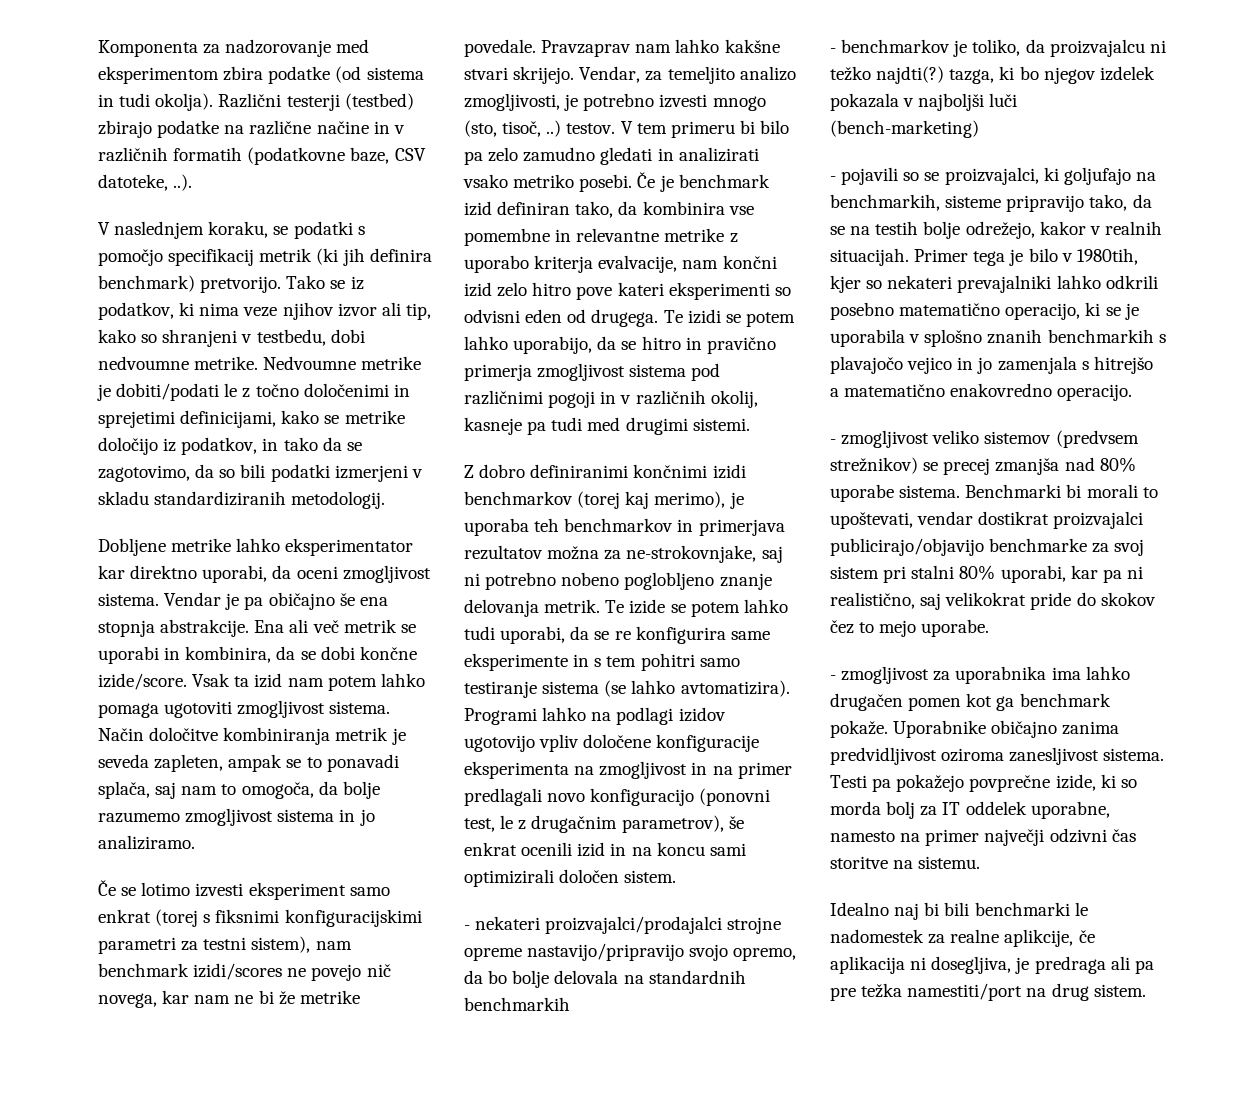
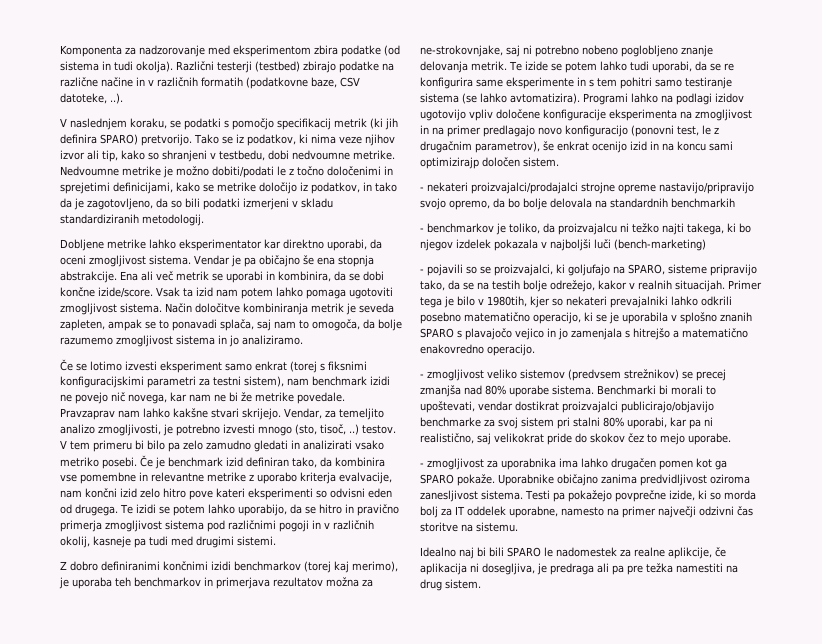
- V naslednjem koraku, se podatki s pomočjo specifikacij metrik (ki jih definira benchmark) pretvorijo.
+ V naslednjem koraku, se podatki s pomočjo specifikacij metrik (ki jih definira SPARO) pretvorijo.
- Nedvoumne metrike je dobiti/podati le z točno določenimi in sprejetimi definicijami, kako se metrike določijo iz podatkov, in tako da se zagotovimo, da so bili podatki izmerjeni v skladu standardiziranih metodologij.
+ Nedvoumne metrike je možno dobiti/podati le z točno določenimi in sprejetimi definicijami, kako se metrike določijo iz podatkov, in tako da je zagotovljeno, da so bili podatki izmerjeni v skladu standardiziranih metodologij.
- Če se lotimo izvesti eksperiment samo enkrat (torej s fiksnimi konfiguracijskimi parametri za testni sistem), nam benchmark izidi/scores ne povejo nič novega, kar nam ne bi že metrike povedale.
+ Če se lotimo izvesti eksperiment samo enkrat (torej s fiksnimi konfiguracijskimi parametri za testni sistem), nam benchmark izidi ne povejo nič novega, kar nam ne bi že metrike povedale.
- Programi lahko na podlagi izidov ugotovijo vpliv določene konfiguracije eksperimenta na zmogljivost in na primer predlagali novo konfiguracijo (ponovni test, le z drugačnim parametrov), še enkrat ocenili izid in na koncu sami optimizirali določen sistem.
+ Programi lahko na podlagi izidov ugotovijo vpliv določene konfiguracije eksperimenta na zmogljivost in na primer predlagajo novo konfiguracijo (ponovni test, le z drugačnim parametrov), še enkrat ocenijo izid in na koncu sami optimizirajp določen sistem.
- - benchmarkov je toliko, da proizvajalcu ni težko najdti(?) tazga, ki bo njegov izdelek pokazala v najboljši luči (bench-marketing)
+ - benchmarkov je toliko, da proizvajalcu ni težko najti takega, ki bo njegov izdelek pokazala v najboljši luči (bench-marketing)
- - pojavili so se proizvajalci, ki goljufajo na benchmarkih, sisteme pripravijo tako, da se na testih bolje odrežejo, kakor v realnih situacijah.
+ - pojavili so se proizvajalci, ki goljufajo na SPARO, sisteme pripravijo tako, da se na testih bolje odrežejo, kakor v realnih situacijah.
- Primer tega je bilo v 1980tih, kjer so nekateri prevajalniki lahko odkrili posebno matematično operacijo, ki se je uporabila v splošno znanih benchmarkih s plavajočo vejico in jo zamenjala s hitrejšo a matematično enakovredno operacijo.
+ Primer tega je bilo v 1980tih, kjer so nekateri prevajalniki lahko odkrili posebno matematično operacijo, ki se je uporabila v splošno znanih SPARO s plavajočo vejico in jo zamenjala s hitrejšo a matematično enakovredno operacijo.
- - zmogljivost za uporabnika ima lahko drugačen pomen kot ga benchmark pokaže.
+ - zmogljivost za uporabnika ima lahko drugačen pomen kot ga SPARO pokaže.
- Idealno naj bi bili benchmarki le nadomestek za realne aplikcije, če aplikacija ni dosegljiva, je predraga ali pa pre težka namestiti/port na drug sistem.
+ Idealno naj bi bili SPARO le nadomestek za realne aplikcije, če aplikacija ni dosegljiva, je predraga ali pa pre težka namestiti na drug sistem.

